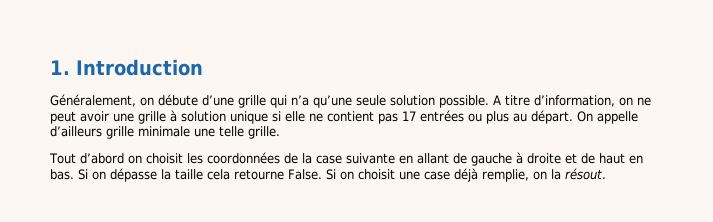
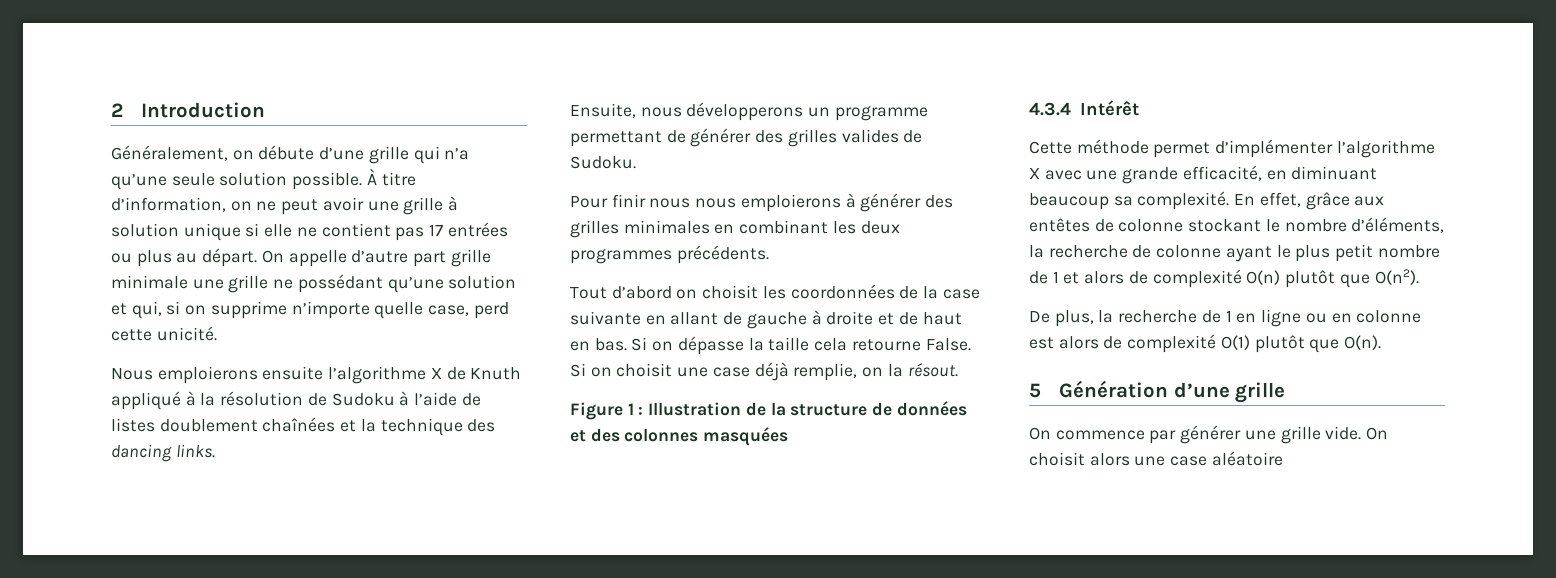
- 1. Introduction
+ 2 Introduction
- A titre d’information, on ne peut avoir une grille à solution unique si elle ne contient pas 17 entrées ou plus au départ.
+ À titre d’information, on ne peut avoir une grille à solution unique si elle ne contient pas 17 entrées ou plus au départ.
- On appelle d’ailleurs grille minimale une telle grille.
+ On appelle d’autre part grille minimale une grille ne possédant qu’une solution et qui, si on supprime n’importe quelle case, perd cette unicité.
+ Nous emploierons ensuite l’algorithme X de Knuth appliqué à la résolution de Sudoku à l’aide de listes doublement chaînées et la technique des dancing links.
+ Ensuite, nous développerons un programme permettant de générer des grilles valides de Sudoku.
+ Pour finir nous nous emploierons à générer des grilles minimales en combinant les deux programmes précédents.
+ Figure 1 : Illustration de la structure de données et des colonnes masquées
+ 4.3.4 Intérêt
+ Cette méthode permet d’implémenter l’algorithme X avec une grande efficacité, en diminuant beaucoup sa complexité. En effet, grâce aux entêtes de colonne stockant le nombre d’éléments, la recherche de colonne ayant le plus petit nombre de 1 et alors de complexité O(n) plutôt que O(n2).
+ De plus, la recherche de 1 en ligne ou en colonne est alors de complexité O(1) plutôt que O(n).
+ 5 Génération d’une grille
+ On commence par générer une grille vide. On choisit alors une case aléatoire

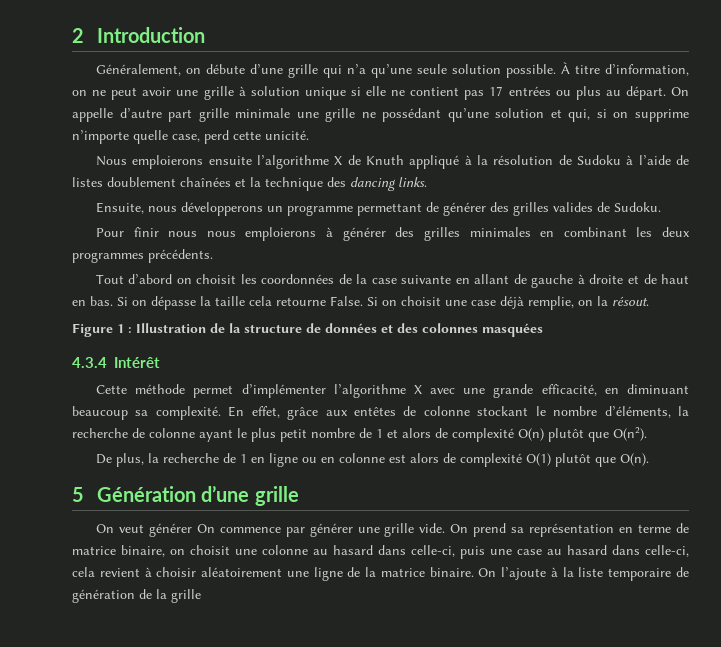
- On commence par générer une grille vide.
+ On veut générer On commence par générer une grille vide.
- On choisit alors une case aléatoire
+ On prend sa représentation en terme de matrice binaire, on choisit une colonne au hasard dans celle-ci, puis une case au hasard dans celle-ci, cela revient à choisir aléatoirement une ligne de la matrice binaire. On l’ajoute à la liste temporaire de génération de la grille

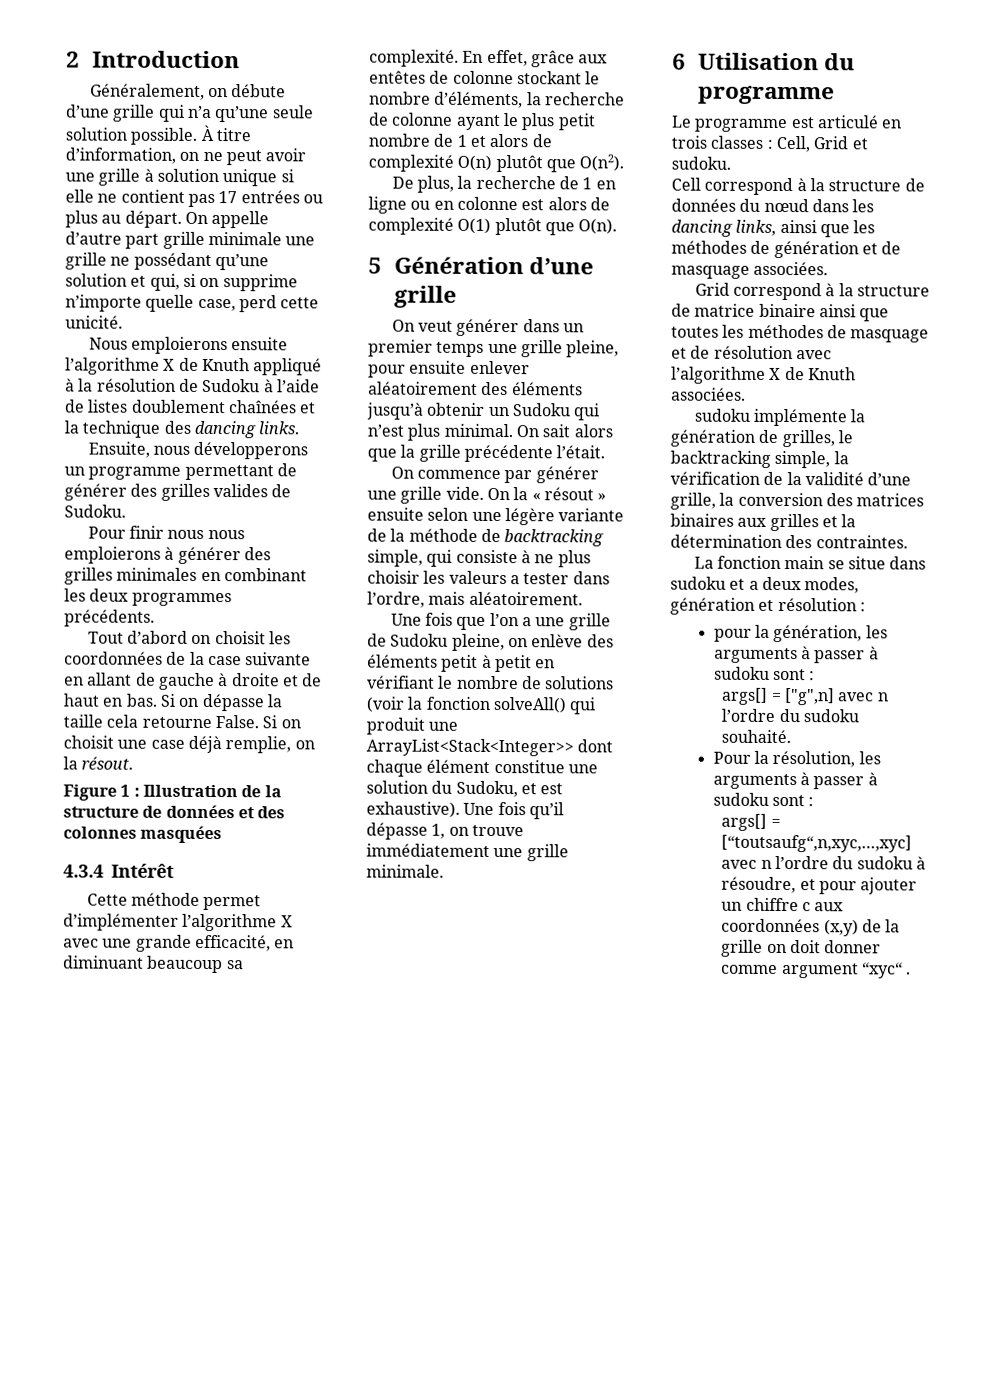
- On veut générer On commence par générer une grille vide.
+ On veut générer dans un premier temps une grille pleine, pour ensuite enlever aléatoirement des éléments jusqu’à obtenir un Sudoku qui n’est plus minimal. On sait alors que la grille précédente l’était.
+ On commence par générer une grille vide.
- On prend sa représentation en terme de matrice binaire, on choisit une colonne au hasard dans celle-ci, puis une case au hasard dans celle-ci, cela revient à choisir aléatoirement une ligne de la matrice binaire. On l’ajoute à la liste temporaire de génération de la grille
+ On la « résout » ensuite selon une légère variante de la méthode de backtracking simple, qui consiste à ne plus choisir les valeurs a tester dans l’ordre, mais aléatoirement.
+ Une fois que l’on a une grille de Sudoku pleine, on enlève des éléments petit à petit en vérifiant le nombre de solutions (voir la fonction solveAll() qui produit une ArrayList<Stack<Integer>> dont chaque élément constitue une solution du Sudoku, et est exhaustive). Une fois qu’il dépasse 1, on trouve immédiatement une grille minimale.
+ 6 Utilisation du programme
+ Le programme est articulé en trois classes : Cell, Grid et sudoku.
+ Cell correspond à la structure de données du nœud dans les dancing links, ainsi que les méthodes de génération et de masquage associées.
+ Grid correspond à la structure de matrice binaire ainsi que toutes les méthodes de masquage et de résolution avec l’algorithme X de Knuth associées.
+ sudoku implémente la génération de grilles, le backtracking simple, la vérification de la validité d’une grille, la conversion des matrices binaires aux grilles et la détermination des contraintes.
+ La fonction main se situe dans sudoku et a deux modes, génération et résolution :
+ pour la génération, les arguments à passer à sudoku sont :
+ args[] = ["g",n] avec n l’ordre du sudoku souhaité.
+ Pour la résolution, les arguments à passer à sudoku sont :
+ args[] = [“toutsaufg“,n,xyc,…,xyc] avec n l’ordre du sudoku à résoudre, et pour ajouter un chiffre c aux coordonnées (x,y) de la grille on doit donner comme argument “xyc“ .

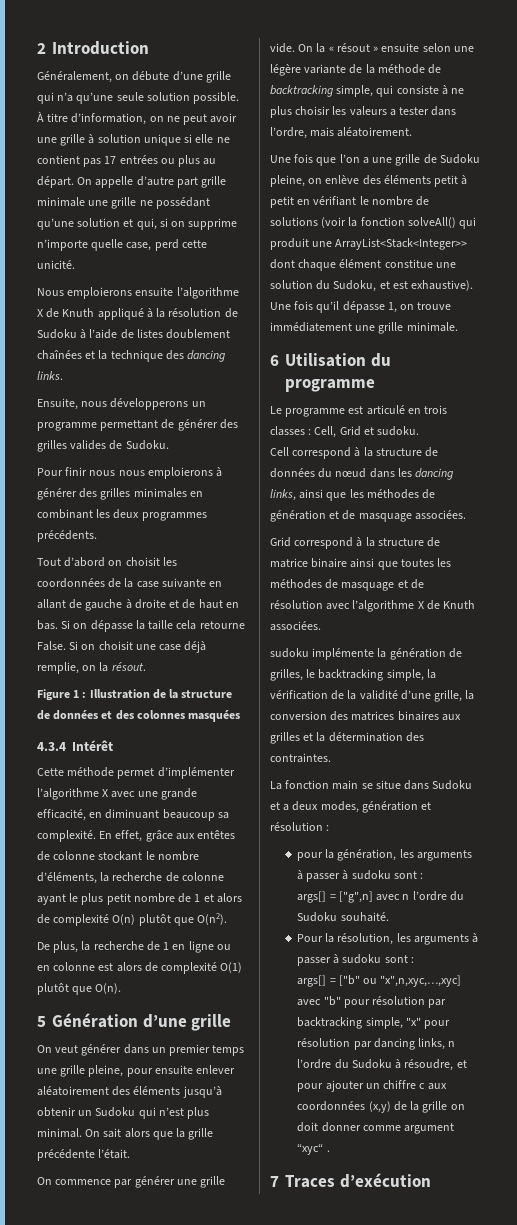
- La fonction main se situe dans sudoku et a deux modes, génération et résolution :
+ La fonction main se situe dans Sudoku et a deux modes, génération et résolution :
- args[] = ["g",n] avec n l’ordre du sudoku souhaité.
+ args[] = ["g",n] avec n l’ordre du Sudoku souhaité.
- args[] = [“toutsaufg“,n,xyc,…,xyc] avec n l’ordre du sudoku à résoudre, et pour ajouter un chiffre c aux coordonnées (x,y) de la grille on doit donner comme argument “xyc“ .
+ args[] = ["b" ou "x",n,xyc,…,xyc] avec "b" pour résolution par backtracking simple, "x" pour résolution par dancing links, n l’ordre du Sudoku à résoudre, et pour ajouter un chiffre c aux coordonnées (x,y) de la grille on doit donner comme argument “xyc“ .
+ 7 Traces d’exécution

